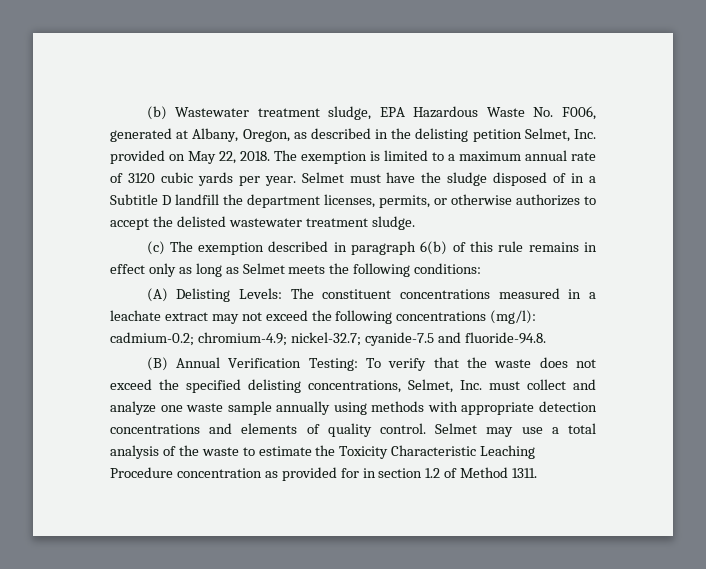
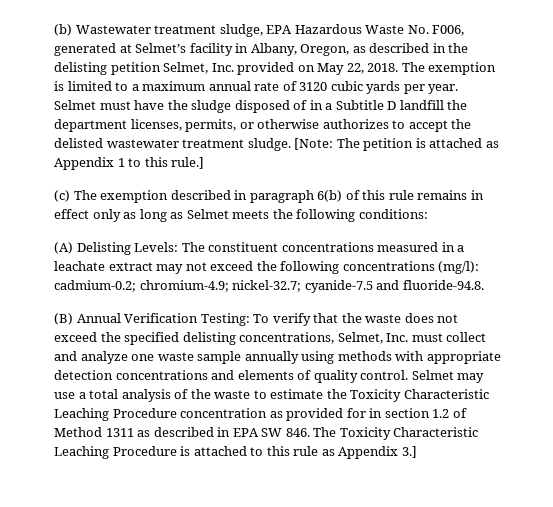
- (b) Wastewater treatment sludge, EPA Hazardous Waste No. F006, generated at Albany, Oregon, as described in the delisting petition Selmet, Inc. provided on May 22, 2018.
+ (b) Wastewater treatment sludge, EPA Hazardous Waste No. F006, generated at Selmet’s facility in Albany, Oregon, as described in the delisting petition Selmet, Inc. provided on May 22, 2018.
+ [Note: The petition is attached as Appendix 1 to this rule.]
- Selmet may use a total analysis of the waste to estimate the Toxicity Characteristic Leaching Procedure concentration as provided for in section 1.2 of Method 1311.
+ Selmet may use a total analysis of the waste to estimate the Toxicity Characteristic Leaching Procedure concentration as provided for in section 1.2 of Method 1311 as described in EPA SW 846. The Toxicity Characteristic Leaching Procedure is attached to this rule as Appendix 3.]

